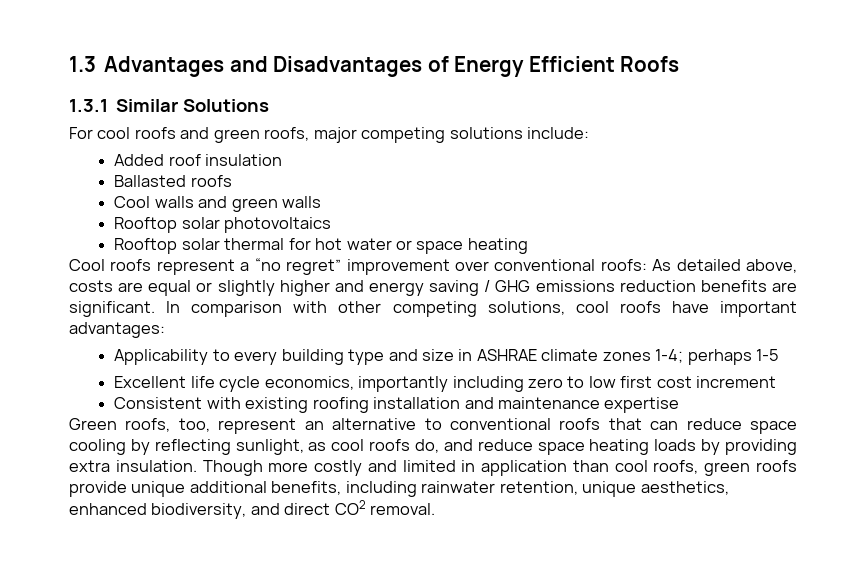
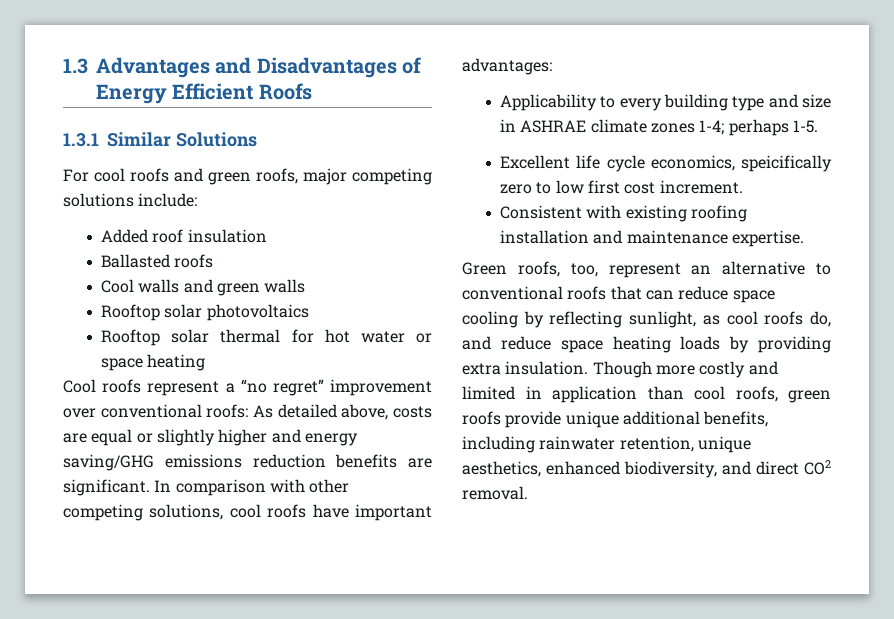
- Cool roofs represent a “no regret” improvement over conventional roofs: As detailed above, costs are equal or slightly higher and energy saving / GHG emissions reduction benefits are significant.
+ Cool roofs represent a “no regret” improvement over conventional roofs: As detailed above, costs are equal or slightly higher and energy saving/GHG emissions reduction benefits are significant.
- Applicability to every building type and size in ASHRAE climate zones 1-4; perhaps 1-5
+ Applicability to every building type and size in ASHRAE climate zones 1-4; perhaps 1-5.
- Excellent life cycle economics, importantly including zero to low first cost increment
+ Excellent life cycle economics, speicifically zero to low first cost increment.
- Consistent with existing roofing installation and maintenance expertise
+ Consistent with existing roofing installation and maintenance expertise.

